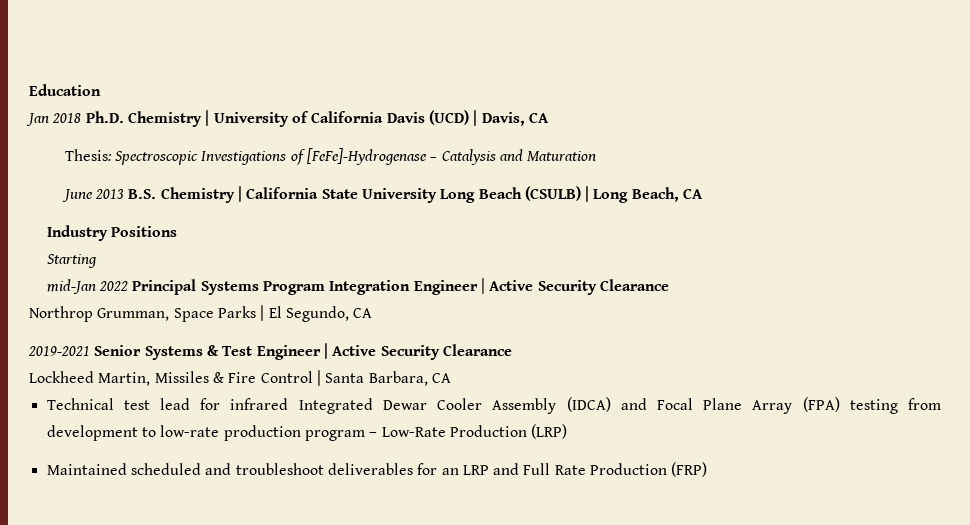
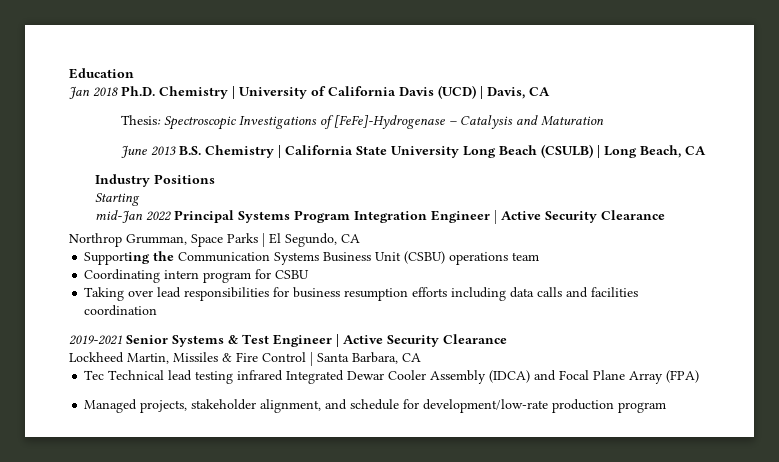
+ Supporting the Communication Systems Business Unit (CSBU) operations team
+ Coordinating intern program for CSBU
+ Taking over lead responsibilities for business resumption efforts including data calls and facilities coordination
- Technical test lead for infrared Integrated Dewar Cooler Assembly (IDCA) and Focal Plane Array (FPA) testing from development to low-rate production program – Low-Rate Production (LRP)
- Maintained scheduled and troubleshoot deliverables for an LRP and Full Rate Production (FRP)
+ Tec Technical lead testing infrared Integrated Dewar Cooler Assembly (IDCA) and Focal Plane Array (FPA)
+ Managed projects, stakeholder alignment, and schedule for development/low-rate production program

